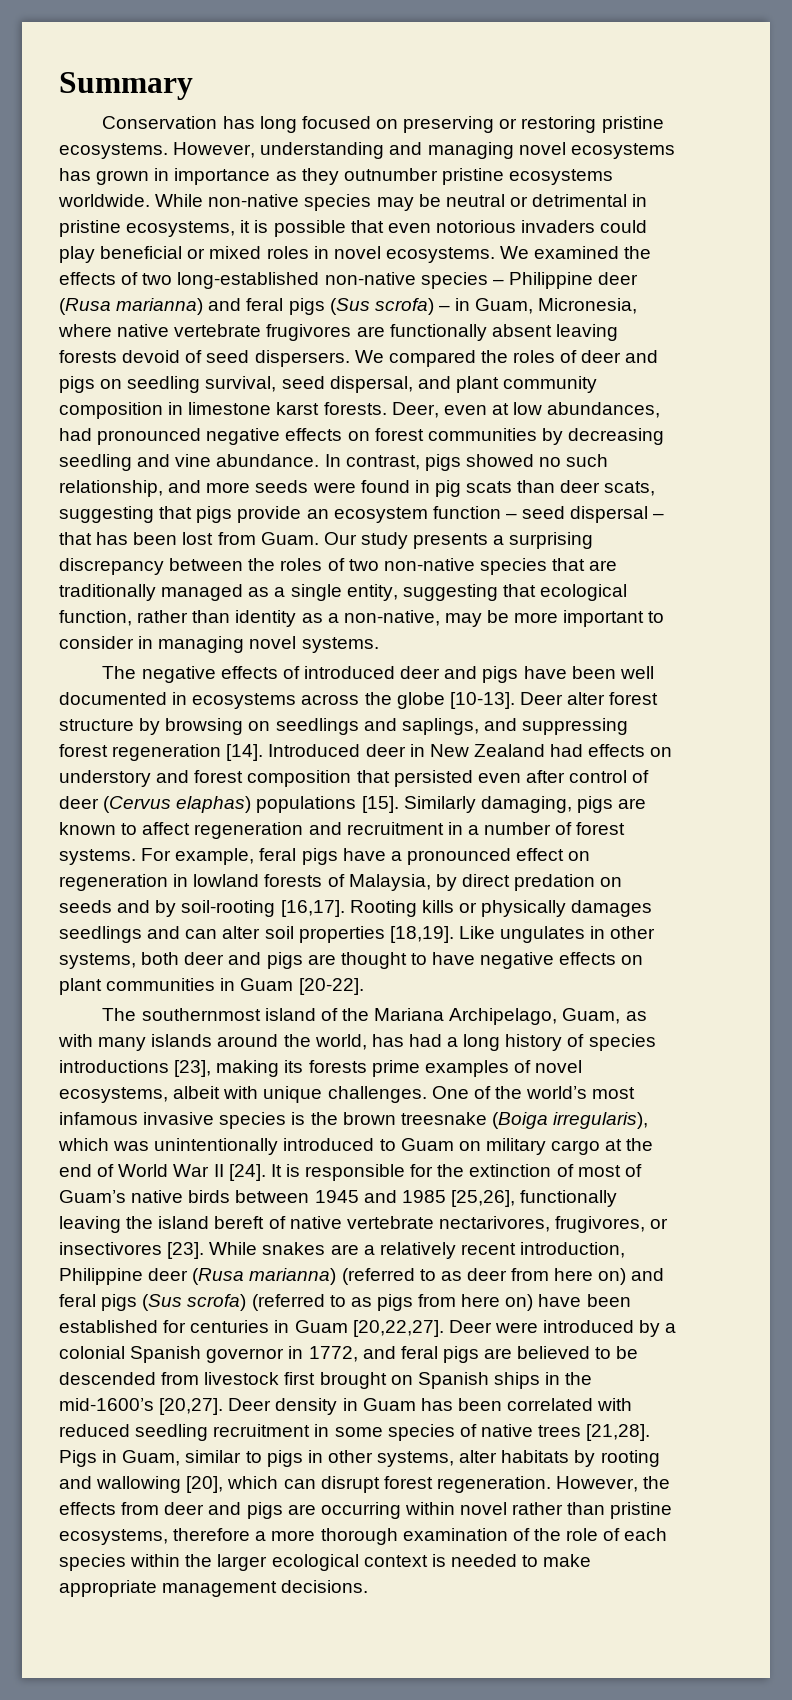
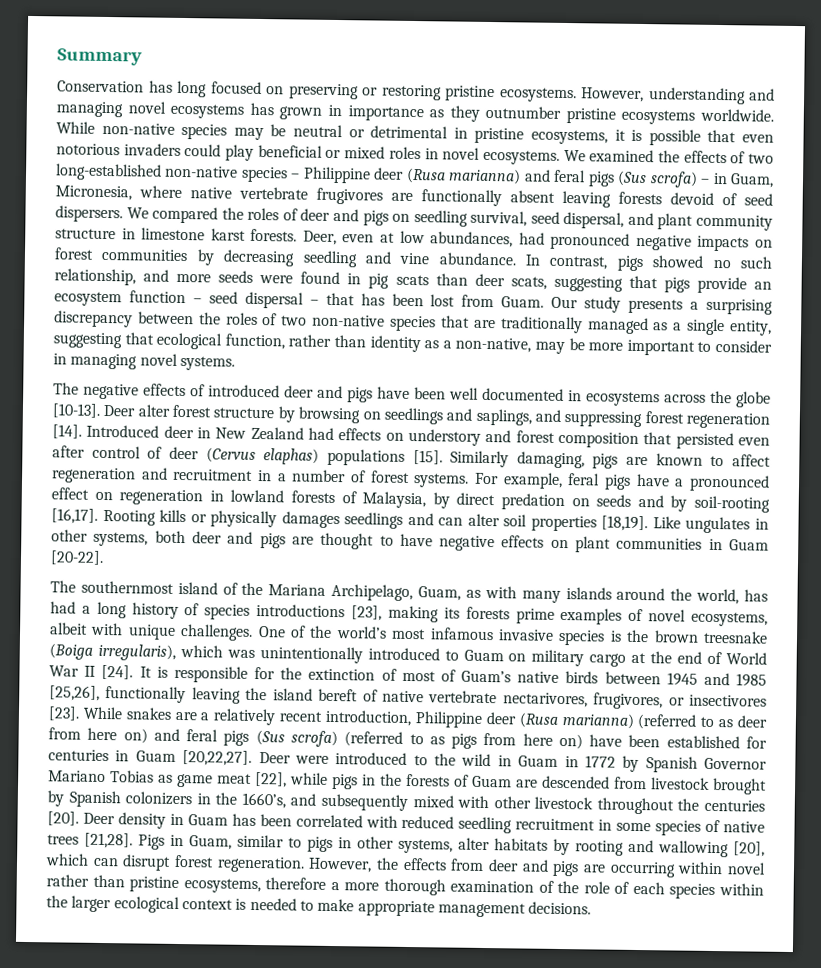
- We compared the roles of deer and pigs on seedling survival, seed dispersal, and plant community composition in limestone karst forests.
+ We compared the roles of deer and pigs on seedling survival, seed dispersal, and plant community structure in limestone karst forests.
- Deer, even at low abundances, had pronounced negative effects on forest communities by decreasing seedling and vine abundance.
+ Deer, even at low abundances, had pronounced negative impacts on forest communities by decreasing seedling and vine abundance.
- Deer were introduced by a colonial Spanish governor in 1772, and feral pigs are believed to be descended from livestock first brought on Spanish ships in the mid-1600’s [20,27].
+ Deer were introduced to the wild in Guam in 1772 by Spanish Governor Mariano Tobias as game meat [22], while pigs in the forests of Guam are descended from livestock brought by Spanish colonizers in the 1660’s, and subsequently mixed with other livestock throughout the centuries [20].

